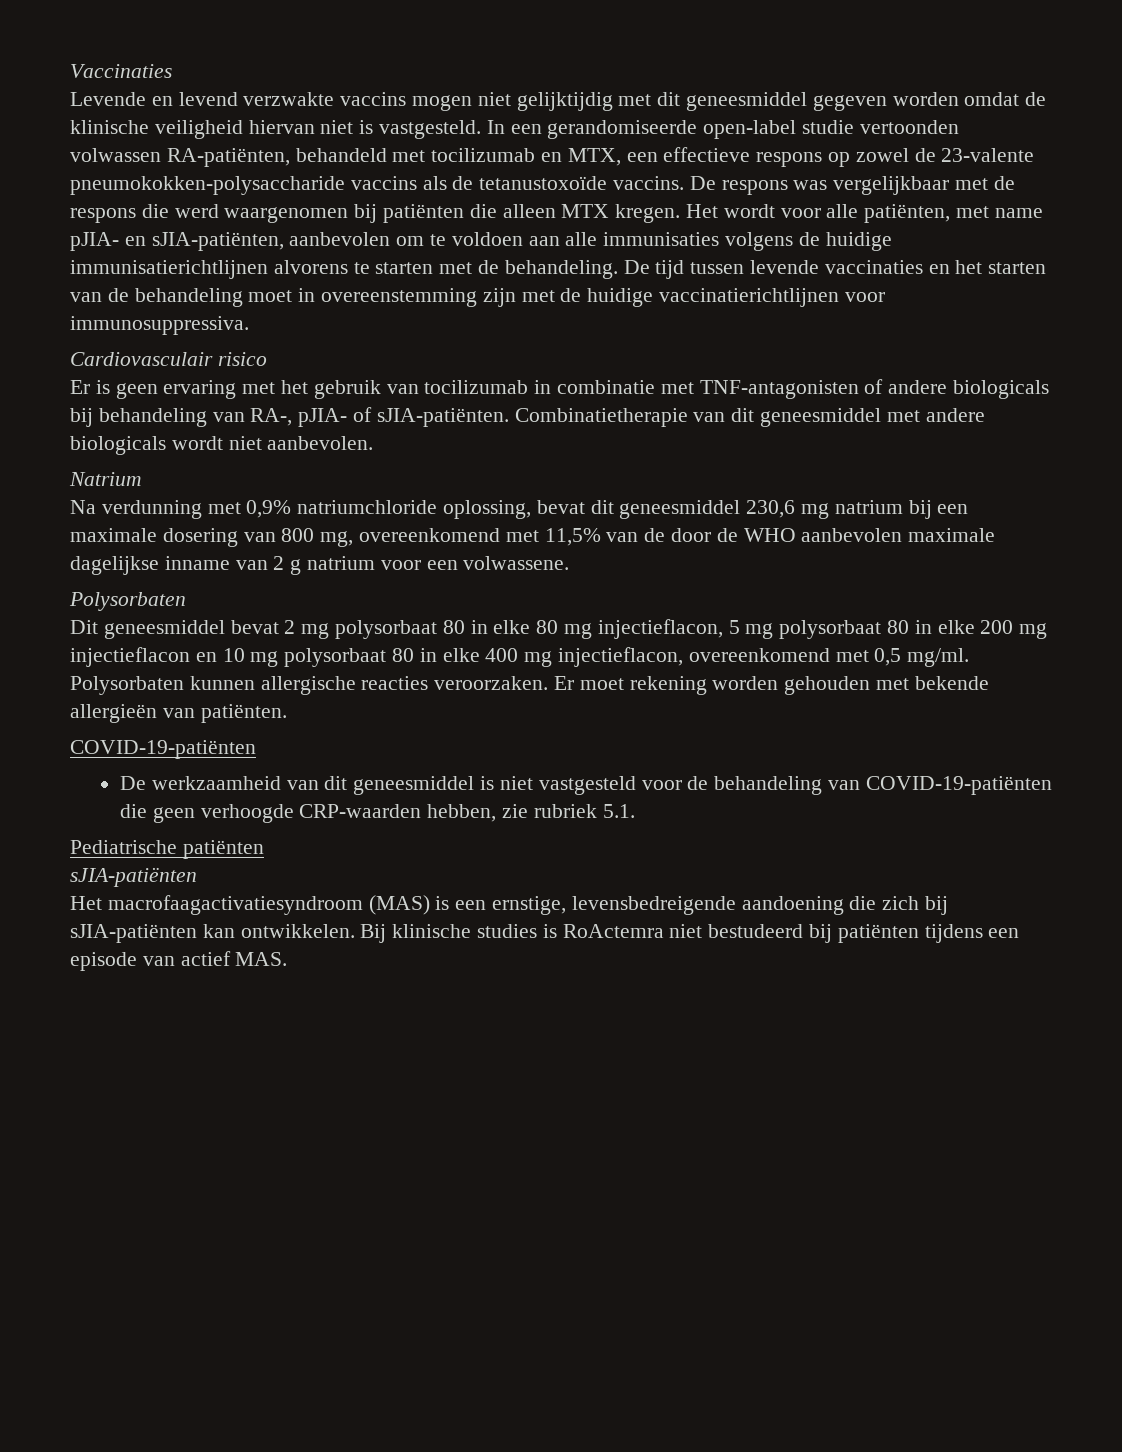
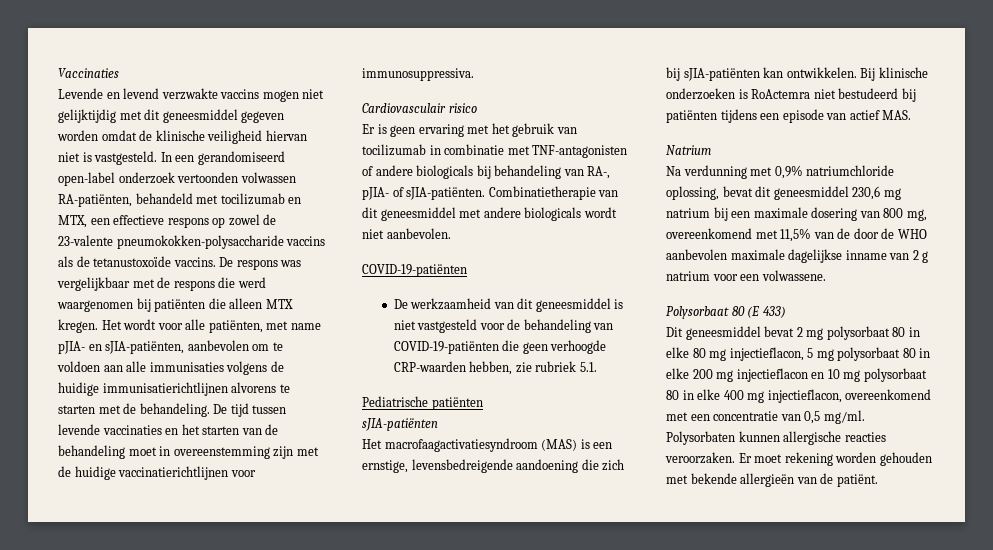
- In een gerandomiseerde open-label studie vertoonden volwassen RA-patiënten, behandeld met tocilizumab en MTX, een effectieve respons op zowel de 23-valente pneumokokken-polysaccharide vaccins als de tetanustoxoïde vaccins.
+ In een gerandomiseerd open-label onderzoek vertoonden volwassen RA-patiënten, behandeld met tocilizumab en MTX, een effectieve respons op zowel de 23-valente pneumokokken-polysaccharide vaccins als de tetanustoxoïde vaccins.
- Natrium
- Na verdunning met 0,9% natriumchloride oplossing, bevat dit geneesmiddel 230,6 mg natrium bij een maximale dosering van 800 mg, overeenkomend met 11,5% van de door de WHO aanbevolen maximale dagelijkse inname van 2 g natrium voor een volwassene.
- Polysorbaten
- Dit geneesmiddel bevat 2 mg polysorbaat 80 in elke 80 mg injectieflacon, 5 mg polysorbaat 80 in elke 200 mg injectieflacon en 10 mg polysorbaat 80 in elke 400 mg injectieflacon, overeenkomend met 0,5 mg/ml. Polysorbaten kunnen allergische reacties veroorzaken. Er moet rekening worden gehouden met bekende allergieën van patiënten.
- Bij klinische studies is RoActemra niet bestudeerd bij patiënten tijdens een episode van actief MAS.
+ Bij klinische onderzoeken is RoActemra niet bestudeerd bij patiënten tijdens een episode van actief MAS.
+ Natrium
+ Na verdunning met 0,9% natriumchloride oplossing, bevat dit geneesmiddel 230,6 mg natrium bij een maximale dosering van 800 mg, overeenkomend met 11,5% van de door de WHO aanbevolen maximale dagelijkse inname van 2 g natrium voor een volwassene.
+ Polysorbaat 80 (E 433)
+ Dit geneesmiddel bevat 2 mg polysorbaat 80 in elke 80 mg injectieflacon, 5 mg polysorbaat 80 in elke 200 mg injectieflacon en 10 mg polysorbaat 80 in elke 400 mg injectieflacon, overeenkomend met een concentratie van 0,5 mg/ml. Polysorbaten kunnen allergische reacties veroorzaken. Er moet rekening worden gehouden met bekende allergieën van de patiënt.

